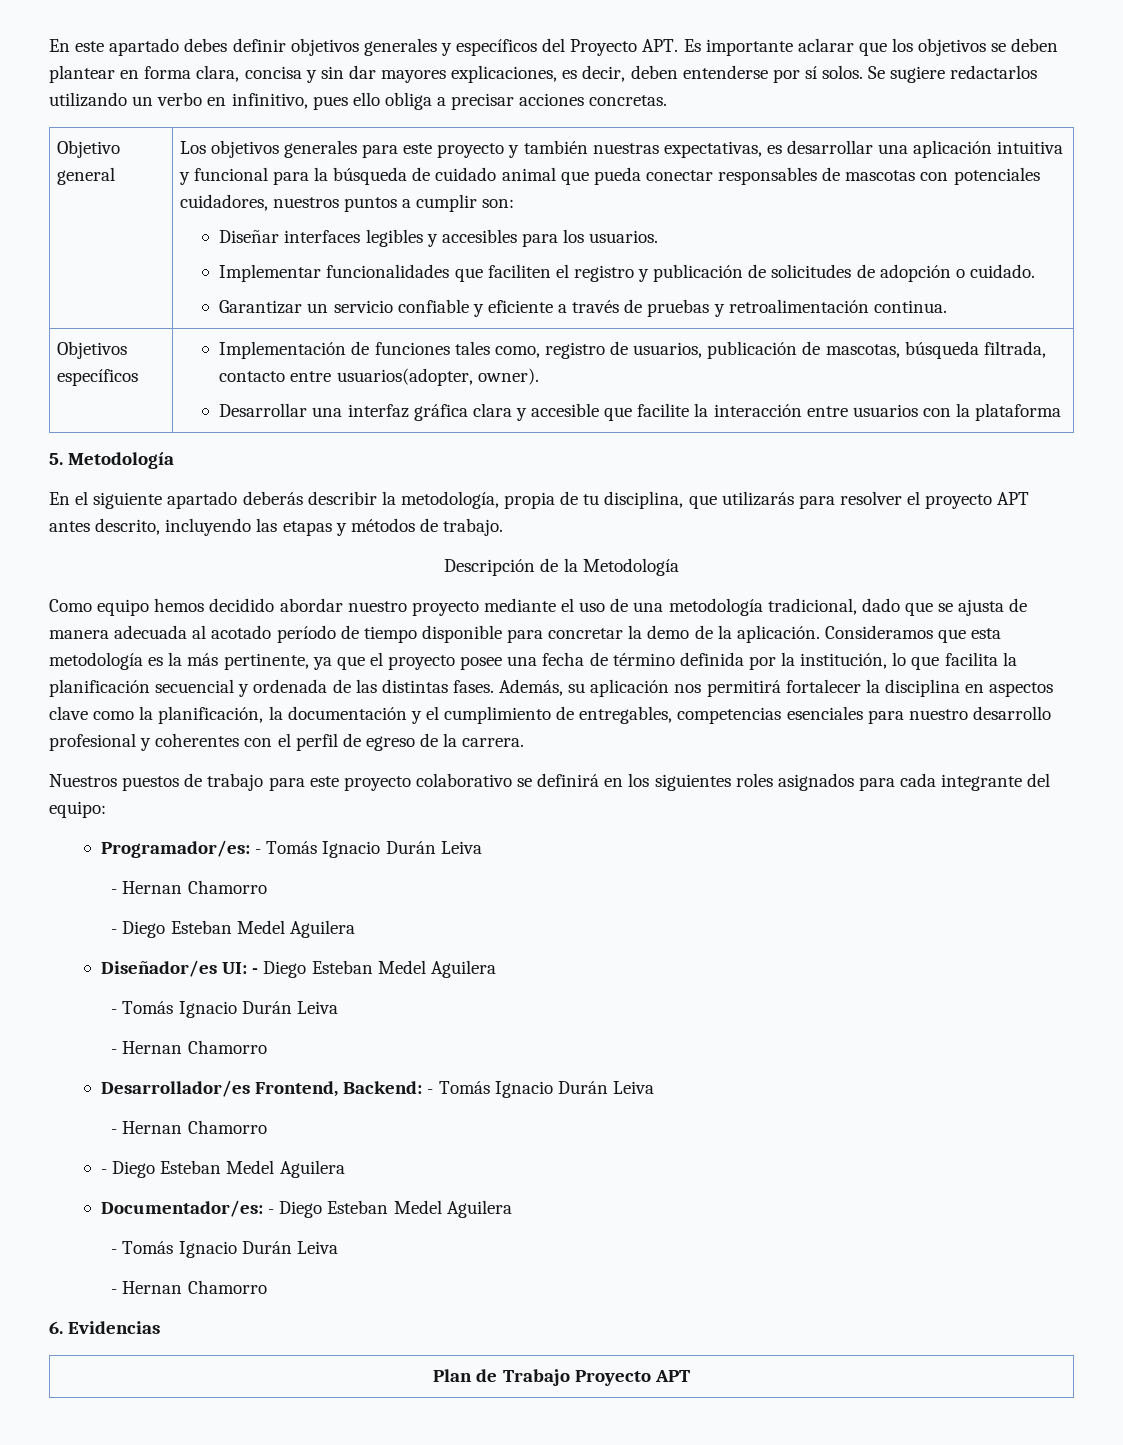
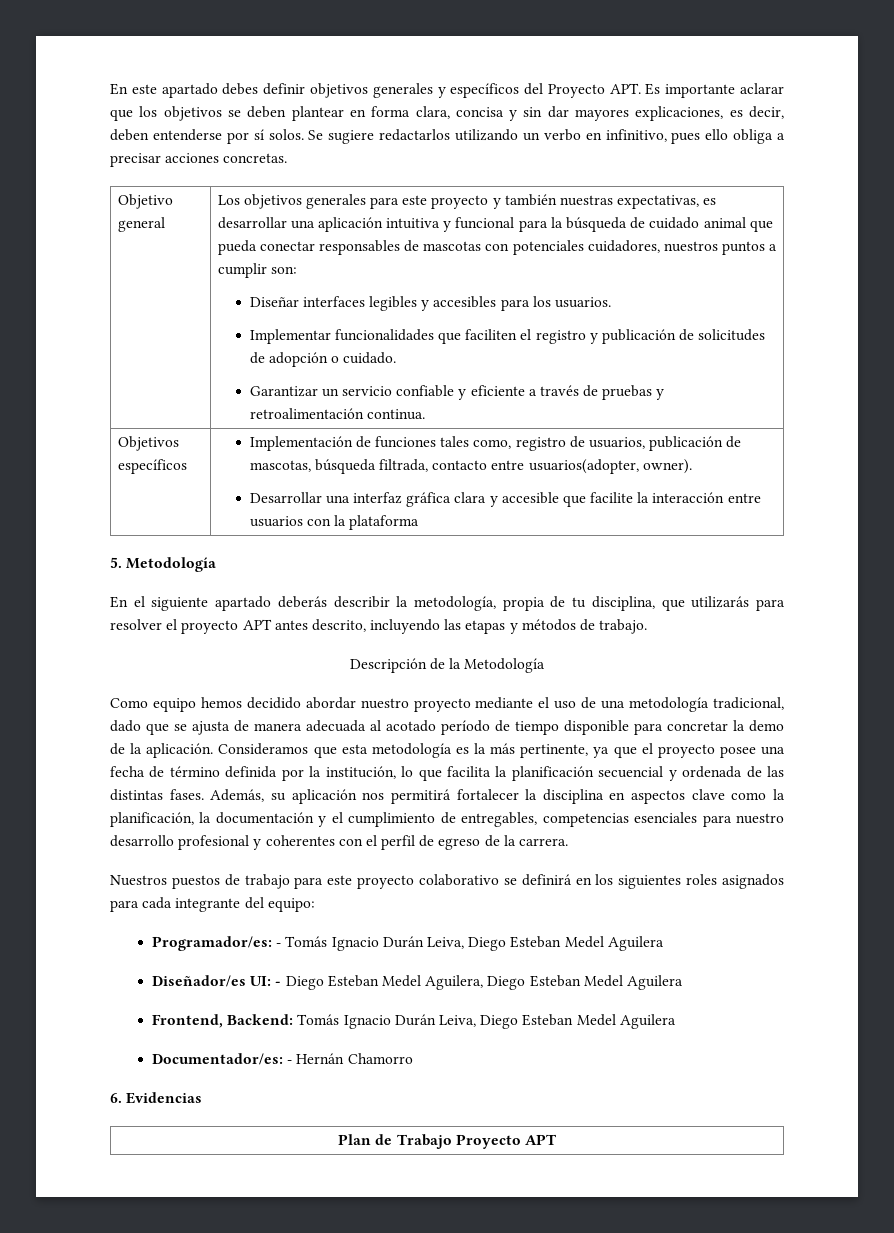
- Programador/es: - Tomás Ignacio Durán Leiva
- - Hernan Chamorro
- - Diego Esteban Medel Aguilera
+ Programador/es: - Tomás Ignacio Durán Leiva, Diego Esteban Medel Aguilera
- Diseñador/es UI: - Diego Esteban Medel Aguilera
- - Tomás Ignacio Durán Leiva
- - Hernan Chamorro
- Desarrollador/es Frontend, Backend: - Tomás Ignacio Durán Leiva
- - Hernan Chamorro
- - Diego Esteban Medel Aguilera
+ Diseñador/es UI: - Diego Esteban Medel Aguilera, Diego Esteban Medel Aguilera
+ Frontend, Backend: Tomás Ignacio Durán Leiva, Diego Esteban Medel Aguilera
- Documentador/es: - Diego Esteban Medel Aguilera
- - Tomás Ignacio Durán Leiva
- - Hernan Chamorro
+ Documentador/es: - Hernán Chamorro

